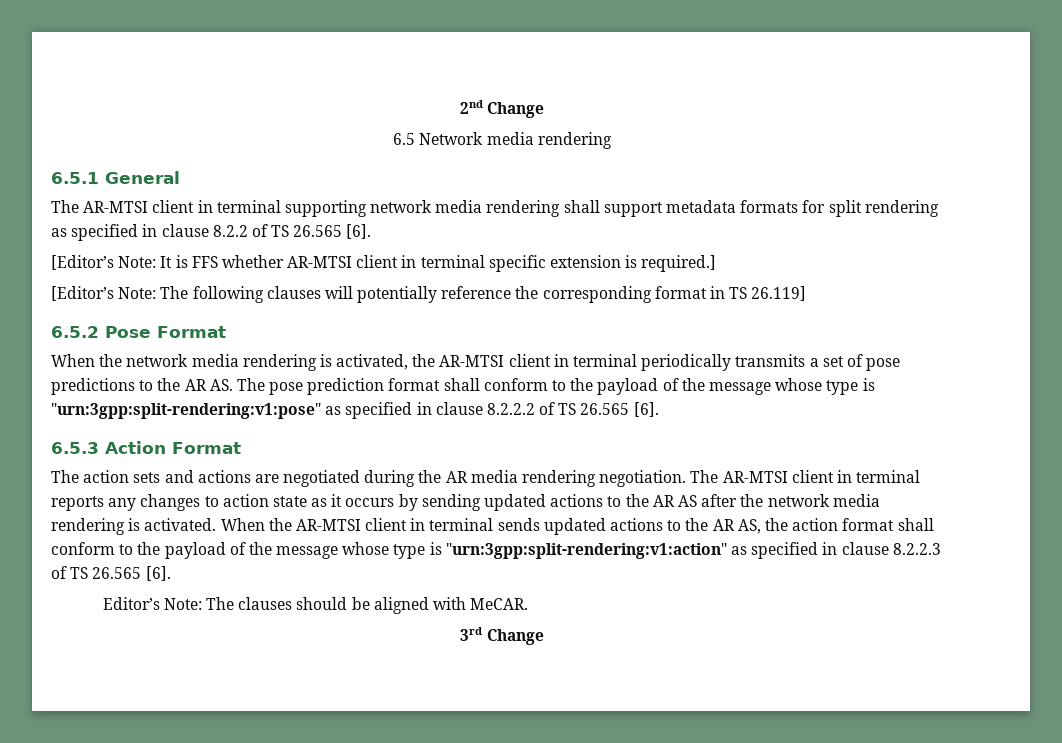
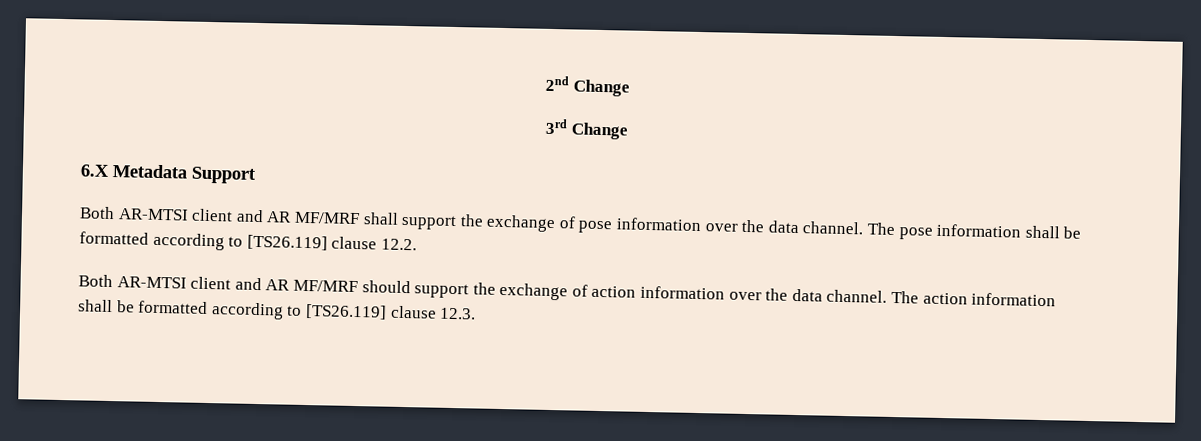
- 6.5 Network media rendering
- 6.5.1 General
- The AR-MTSI client in terminal supporting network media rendering shall support metadata formats for split rendering as specified in clause 8.2.2 of TS 26.565 [6].
- [Editor’s Note: It is FFS whether AR-MTSI client in terminal specific extension is required.]
- [Editor’s Note: The following clauses will potentially reference the corresponding format in TS 26.119]
- 6.5.2 Pose Format
- When the network media rendering is activated, the AR-MTSI client in terminal periodically transmits a set of pose predictions to the AR AS. The pose prediction format shall conform to the payload of the message whose type is "urn:3gpp:split-rendering:v1:pose" as specified in clause 8.2.2.2 of TS 26.565 [6].
- 6.5.3 Action Format
- The action sets and actions are negotiated during the AR media rendering negotiation. The AR-MTSI client in terminal reports any changes to action state as it occurs by sending updated actions to the AR AS after the network media rendering is activated. When the AR-MTSI client in terminal sends updated actions to the AR AS, the action format shall conform to the payload of the message whose type is "urn:3gpp:split-rendering:v1:action" as specified in clause 8.2.2.3 of TS 26.565 [6].
- Editor’s Note: The clauses should be aligned with MeCAR.
  3rd Change
+ 6.X Metadata Support
+ Both AR-MTSI client and AR MF/MRF shall support the exchange of pose information over the data channel. The pose information shall be formatted according to [TS26.119] clause 12.2.
+ Both AR-MTSI client and AR MF/MRF should support the exchange of action information over the data channel. The action information shall be formatted according to [TS26.119] clause 12.3.

